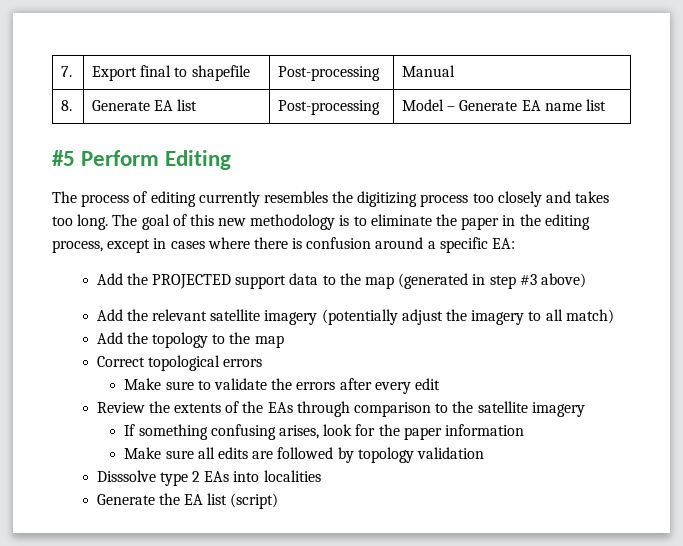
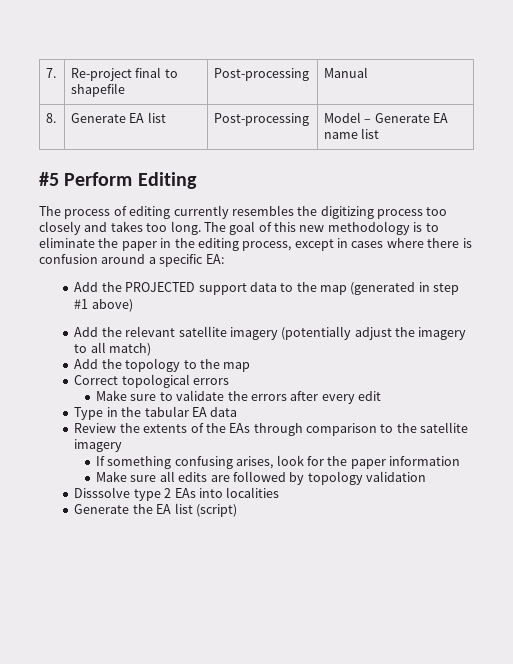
- 7. | Export final to shapefile | Post-processing | Manual
+ 7. | Re-project final to shapefile | Post-processing | Manual
- Add the PROJECTED support data to the map (generated in step #3 above)
+ Add the PROJECTED support data to the map (generated in step #1 above)
+ Type in the tabular EA data

